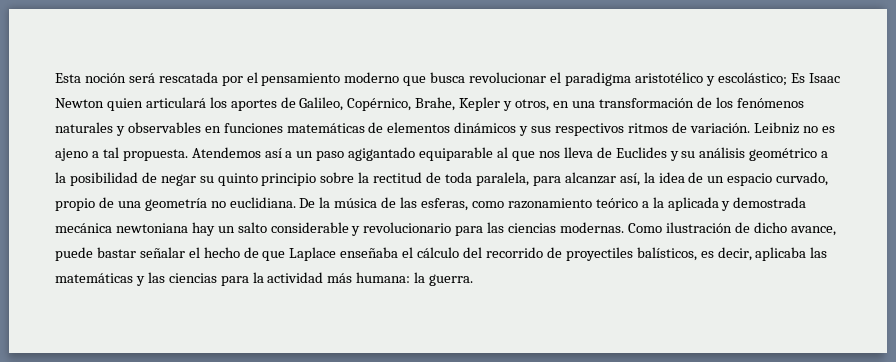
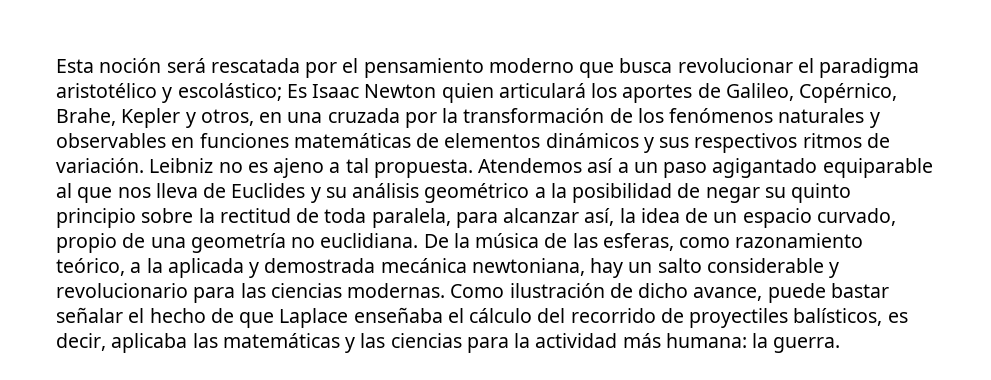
- Esta noción será rescatada por el pensamiento moderno que busca revolucionar el paradigma aristotélico y escolástico; Es Isaac Newton quien articulará los aportes de Galileo, Copérnico, Brahe, Kepler y otros, en una transformación de los fenómenos naturales y observables en funciones matemáticas de elementos dinámicos y sus respectivos ritmos de variación.
+ Esta noción será rescatada por el pensamiento moderno que busca revolucionar el paradigma aristotélico y escolástico; Es Isaac Newton quien articulará los aportes de Galileo, Copérnico, Brahe, Kepler y otros, en una cruzada por la transformación de los fenómenos naturales y observables en funciones matemáticas de elementos dinámicos y sus respectivos ritmos de variación.
- De la música de las esferas, como razonamiento teórico a la aplicada y demostrada mecánica newtoniana hay un salto considerable y revolucionario para las ciencias modernas.
+ De la música de las esferas, como razonamiento teórico, a la aplicada y demostrada mecánica newtoniana, hay un salto considerable y revolucionario para las ciencias modernas.

